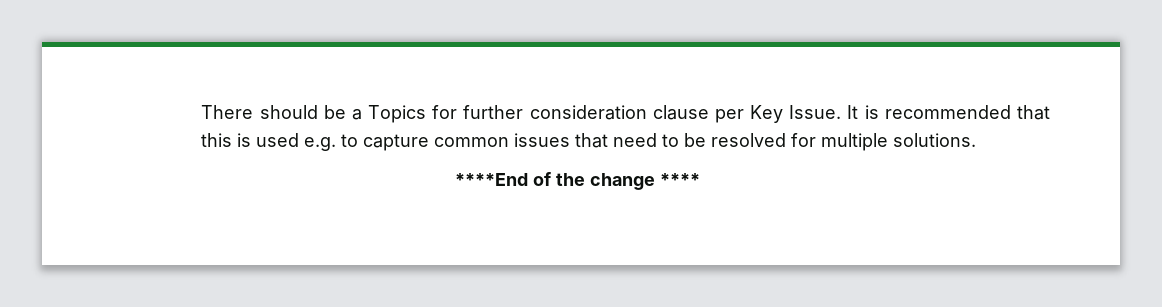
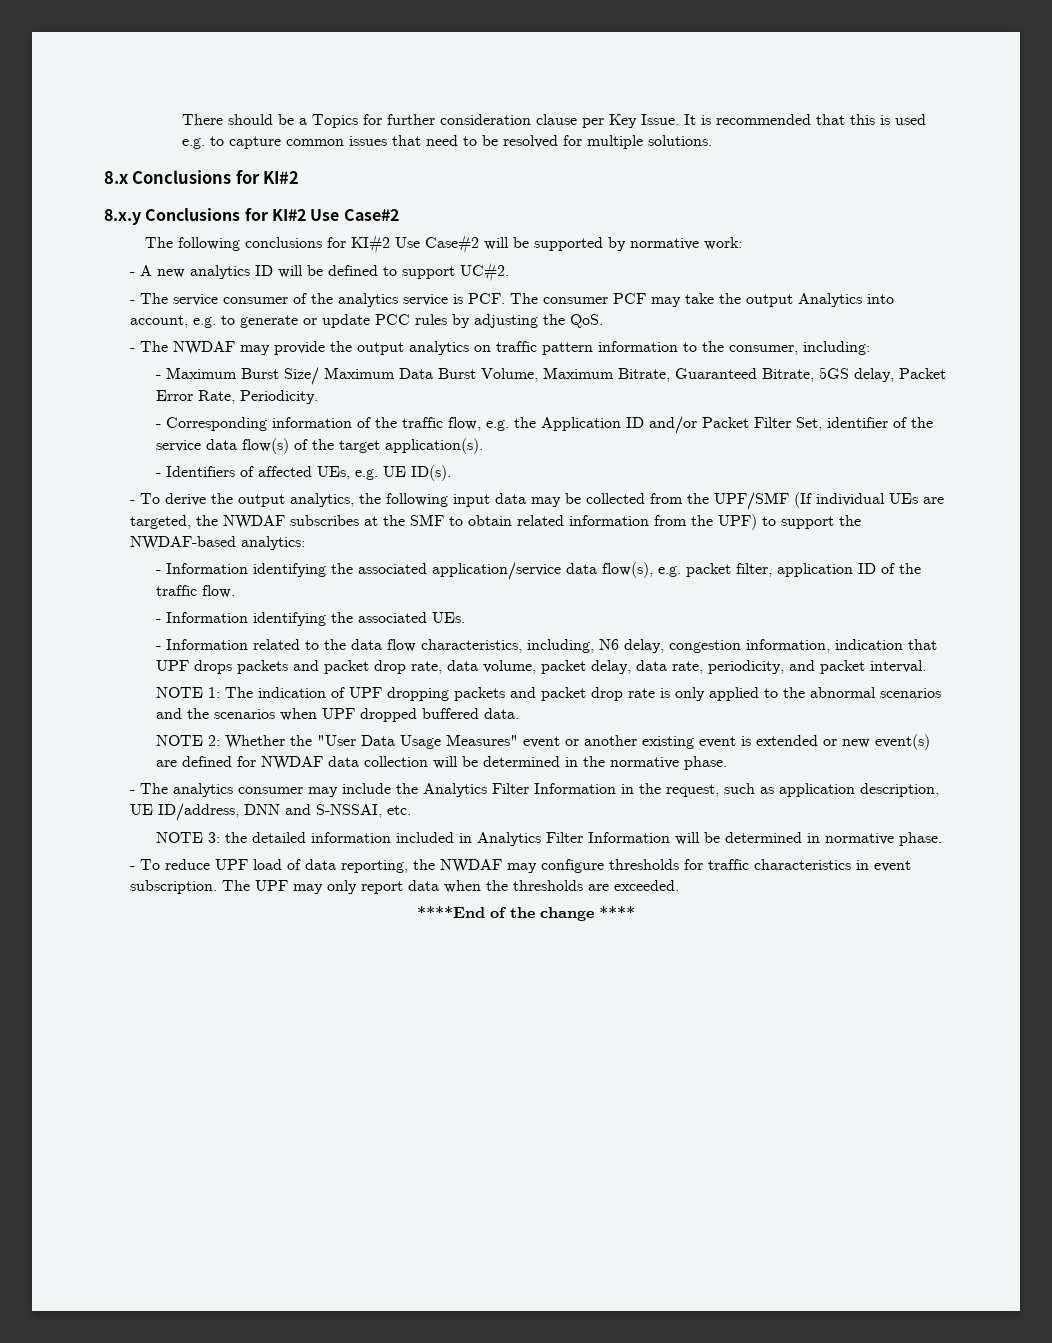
+ 8.x Conclusions for KI#2
+ 8.x.y Conclusions for KI#2 Use Case#2
+ The following conclusions for KI#2 Use Case#2 will be supported by normative work:
+ - A new analytics ID will be defined to support UC#2.
+ - The service consumer of the analytics service is PCF. The consumer PCF may take the output Analytics into account, e.g. to generate or update PCC rules by adjusting the QoS.
+ - The NWDAF may provide the output analytics on traffic pattern information to the consumer, including:
+ - Maximum Burst Size/ Maximum Data Burst Volume, Maximum Bitrate, Guaranteed Bitrate, 5GS delay, Packet Error Rate, Periodicity.
+ - Corresponding information of the traffic flow, e.g. the Application ID and/or Packet Filter Set, identifier of the service data flow(s) of the target application(s).
+ - Identifiers of affected UEs, e.g. UE ID(s).
+ - To derive the output analytics, the following input data may be collected from the UPF/SMF (If individual UEs are targeted, the NWDAF subscribes at the SMF to obtain related information from the UPF) to support the NWDAF-based analytics:
+ - Information identifying the associated application/service data flow(s), e.g. packet filter, application ID of the traffic flow.
+ - Information identifying the associated UEs.
+ - Information related to the data flow characteristics, including, N6 delay, congestion information, indication that UPF drops packets and packet drop rate, data volume, packet delay, data rate, periodicity, and packet interval.
+ NOTE 1: The indication of UPF dropping packets and packet drop rate is only applied to the abnormal scenarios and the scenarios when UPF dropped buffered data.
+ NOTE 2: Whether the "User Data Usage Measures" event or another existing event is extended or new event(s) are defined for NWDAF data collection will be determined in the normative phase.
+ - The analytics consumer may include the Analytics Filter Information in the request, such as application description, UE ID/address, DNN and S-NSSAI, etc.
+ NOTE 3: the detailed information included in Analytics Filter Information will be determined in normative phase.
+ - To reduce UPF load of data reporting, the NWDAF may configure thresholds for traffic characteristics in event subscription. The UPF may only report data when the thresholds are exceeded.

